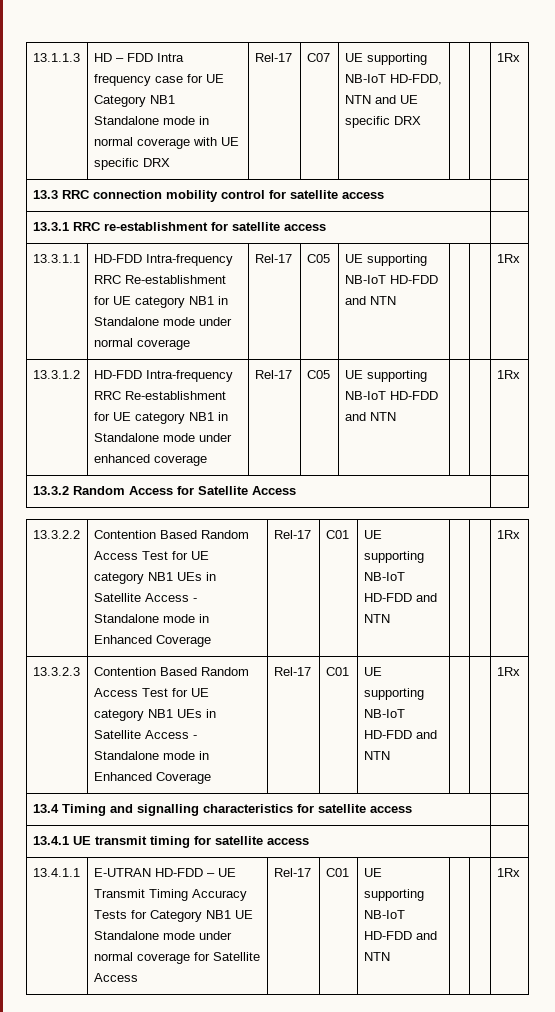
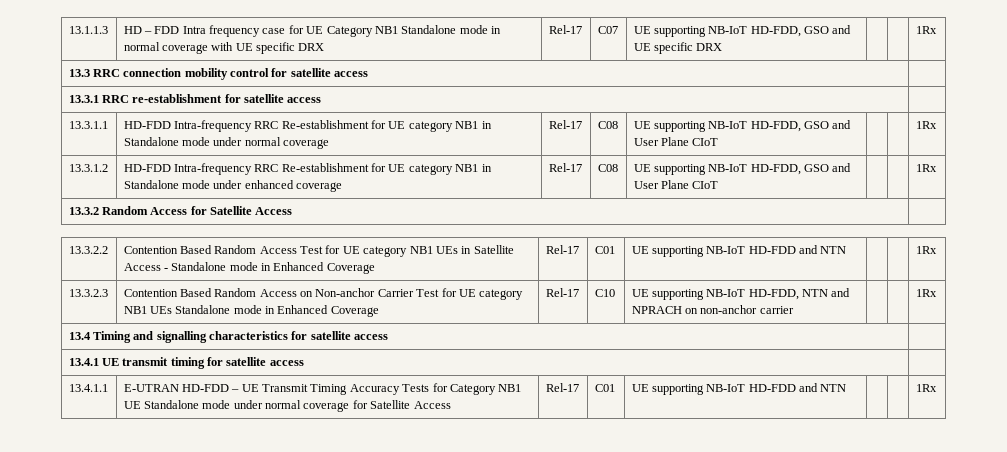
- 13.1.1.3 | HD – FDD Intra frequency case for UE Category NB1 Standalone mode in normal coverage with UE specific DRX | Rel-17 | C07 | UE supporting NB-IoT HD-FDD, NTN and UE specific DRX | | | 1Rx
+ 13.1.1.3 | HD – FDD Intra frequency case for UE Category NB1 Standalone mode in normal coverage with UE specific DRX | Rel-17 | C07 | UE supporting NB-IoT HD-FDD, GSO and UE specific DRX | | | 1Rx
- 13.3.1.1 | HD-FDD Intra-frequency RRC Re-establishment for UE category NB1 in Standalone mode under normal coverage | Rel-17 | C05 | UE supporting NB-IoT HD-FDD and NTN | | | 1Rx
+ 13.3.1.1 | HD-FDD Intra-frequency RRC Re-establishment for UE category NB1 in Standalone mode under normal coverage | Rel-17 | C08 | UE supporting NB-IoT HD-FDD, GSO and User Plane CIoT | | | 1Rx
- 13.3.1.2 | HD-FDD Intra-frequency RRC Re-establishment for UE category NB1 in Standalone mode under enhanced coverage | Rel-17 | C05 | UE supporting NB-IoT HD-FDD and NTN | | | 1Rx
+ 13.3.1.2 | HD-FDD Intra-frequency RRC Re-establishment for UE category NB1 in Standalone mode under enhanced coverage | Rel-17 | C08 | UE supporting NB-IoT HD-FDD, GSO and User Plane CIoT | | | 1Rx
- 13.3.2.3 | Contention Based Random Access Test for UE category NB1 UEs in Satellite Access - Standalone mode in Enhanced Coverage | Rel-17 | C01 | UE supporting NB-IoT HD-FDD and NTN | | | 1Rx
+ 13.3.2.3 | Contention Based Random Access on Non-anchor Carrier Test for UE category NB1 UEs Standalone mode in Enhanced Coverage | Rel-17 | C10 | UE supporting NB-IoT HD-FDD, NTN and NPRACH on non-anchor carrier | | | 1Rx

